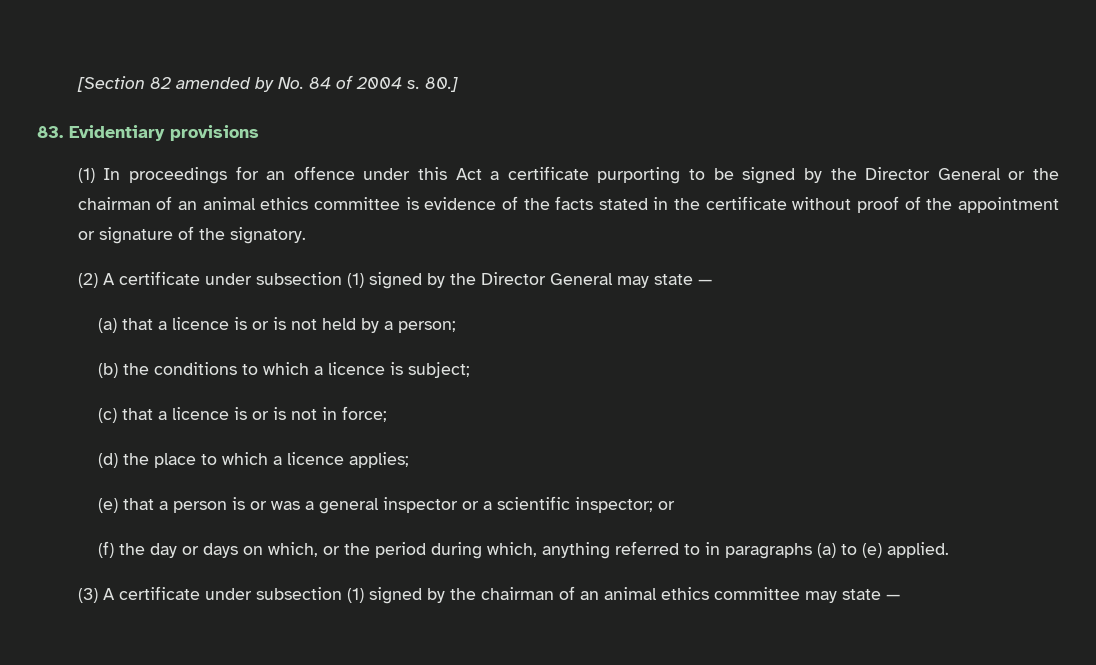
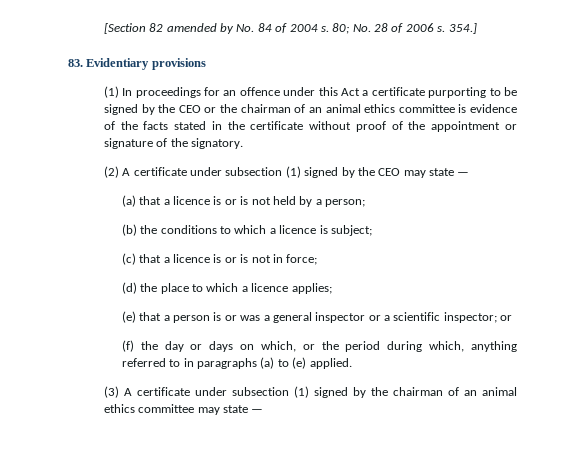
- 80.]
+ 80; No. 28 of 2006 s. 354.]
- (1) In proceedings for an offence under this Act a certificate purporting to be signed by the Director General or the chairman of an animal ethics committee is evidence of the facts stated in the certificate without proof of the appointment or signature of the signatory.
+ (1) In proceedings for an offence under this Act a certificate purporting to be signed by the CEO or the chairman of an animal ethics committee is evidence of the facts stated in the certificate without proof of the appointment or signature of the signatory.
- (2) A certificate under subsection (1) signed by the Director General may state —
+ (2) A certificate under subsection (1) signed by the CEO may state —

